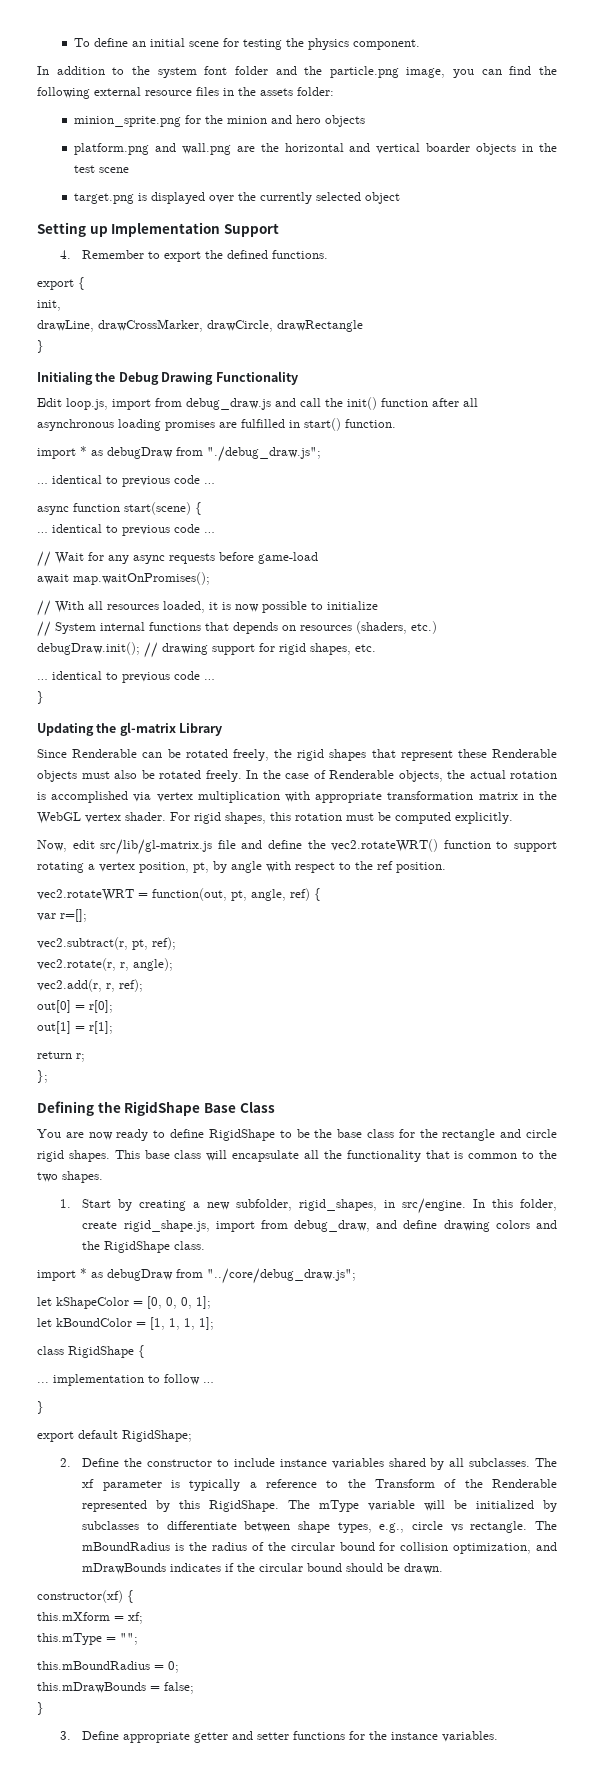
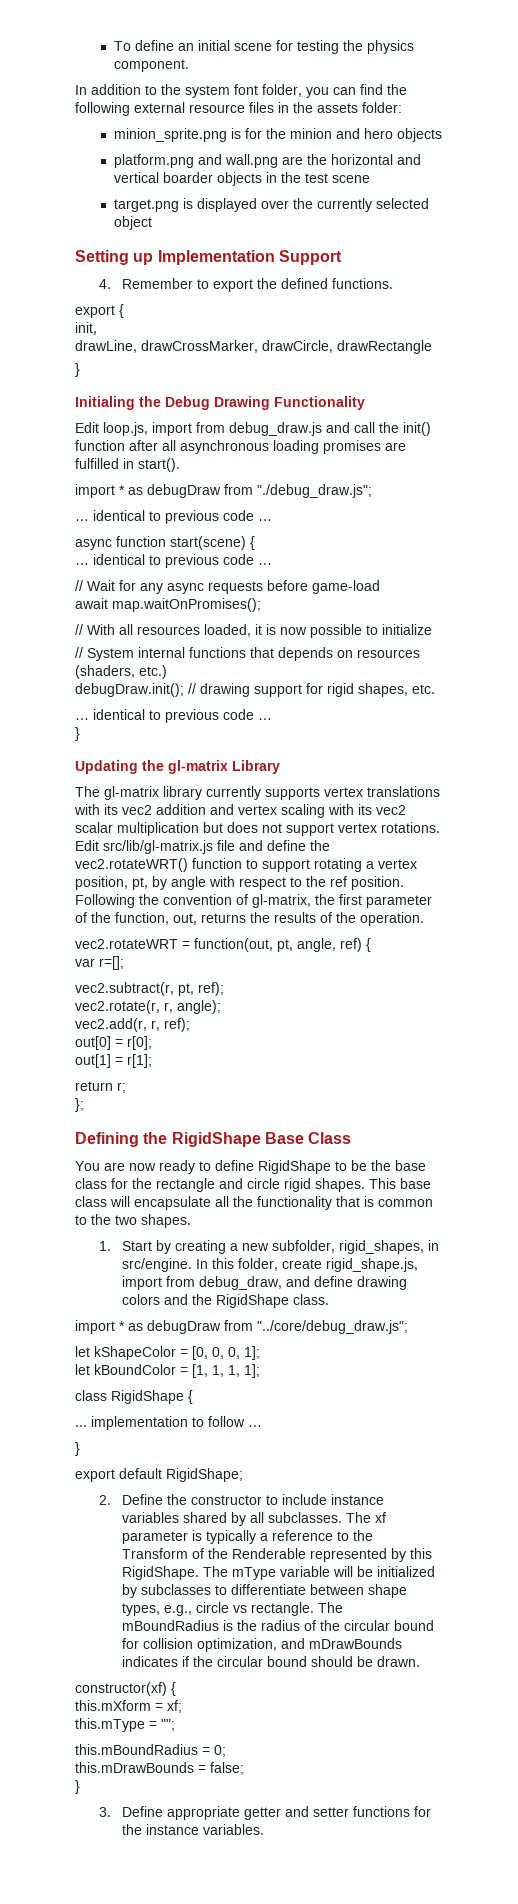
- In addition to the system font folder and the particle.png image, you can find the following external resource files in the assets folder:
+ In addition to the system font folder, you can find the following external resource files in the assets folder:
- minion_sprite.png for the minion and hero objects
+ minion_sprite.png is for the minion and hero objects
- Edit loop.js, import from debug_draw.js and call the init() function after all asynchronous loading promises are fulfilled in start() function.
+ Edit loop.js, import from debug_draw.js and call the init() function after all asynchronous loading promises are fulfilled in start().
- Since Renderable can be rotated freely, the rigid shapes that represent these Renderable objects must also be rotated freely. In the case of Renderable objects, the actual rotation is accomplished via vertex multiplication with appropriate transformation matrix in the WebGL vertex shader. For rigid shapes, this rotation must be computed explicitly.
- Now, edit src/lib/gl-matrix.js file and define the vec2.rotateWRT() function to support rotating a vertex position, pt, by angle with respect to the ref position.
+ The gl-matrix library currently supports vertex translations with its vec2 addition and vertex scaling with its vec2 scalar multiplication but does not support vertex rotations. Edit src/lib/gl-matrix.js file and define the vec2.rotateWRT() function to support rotating a vertex position, pt, by angle with respect to the ref position. Following the convention of gl-matrix, the first parameter of the function, out, returns the results of the operation.

